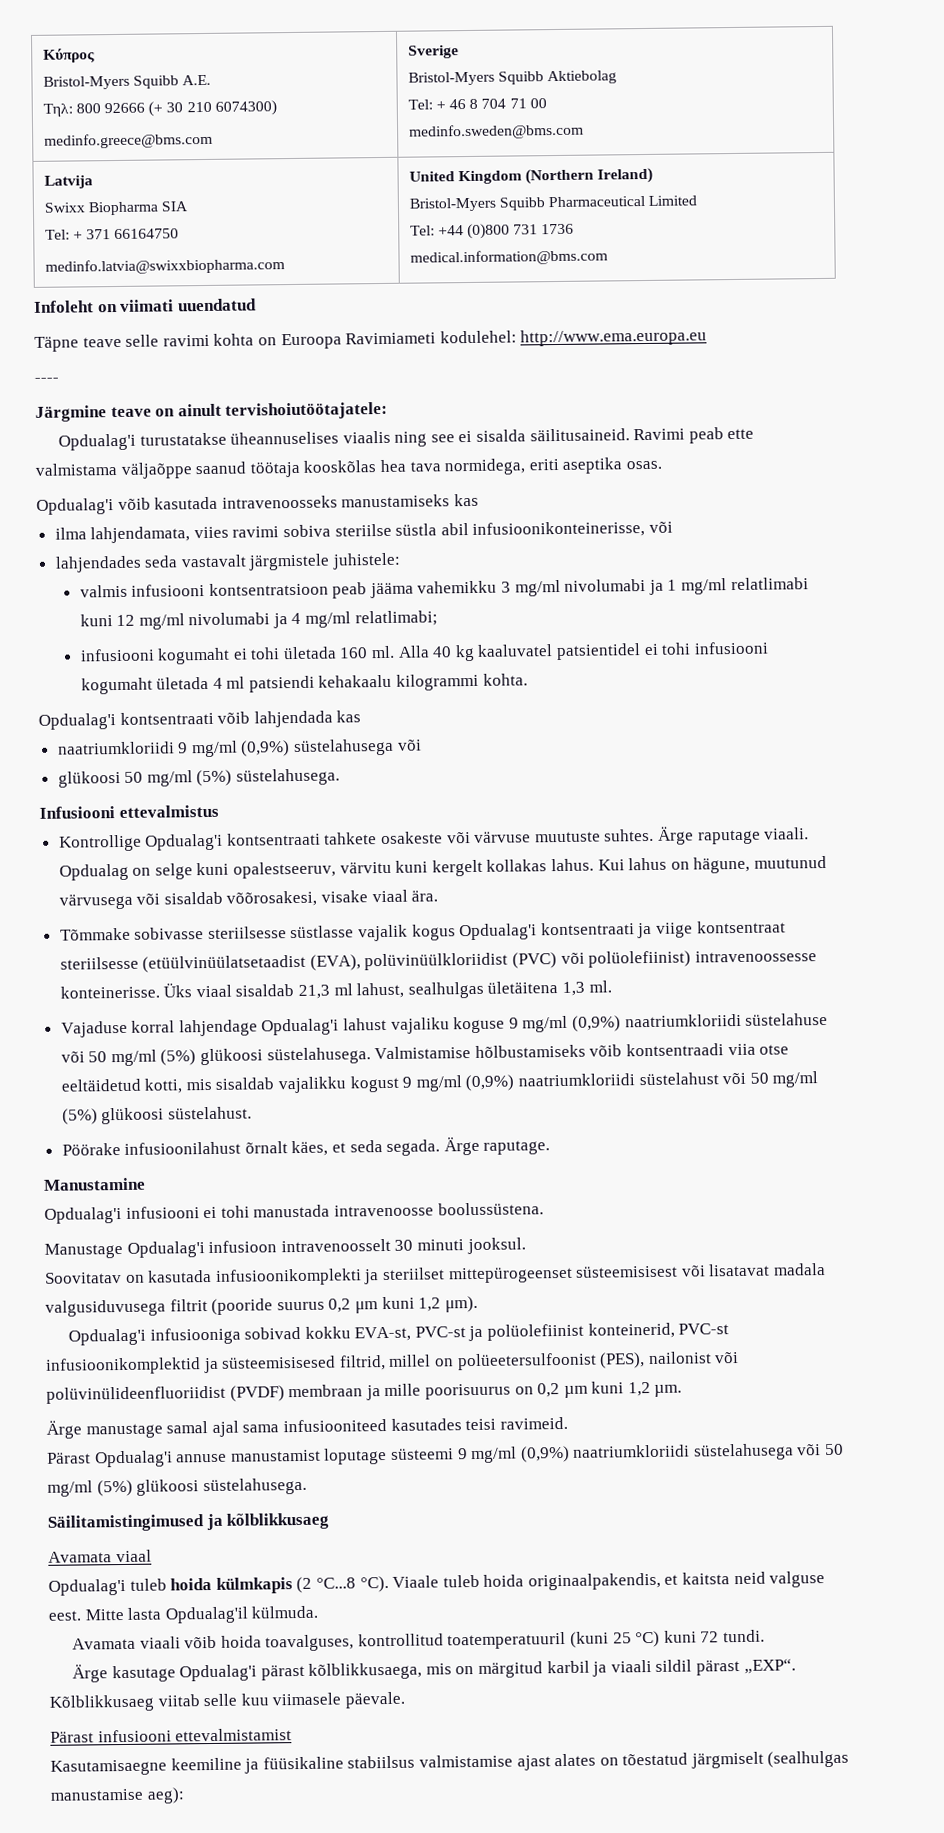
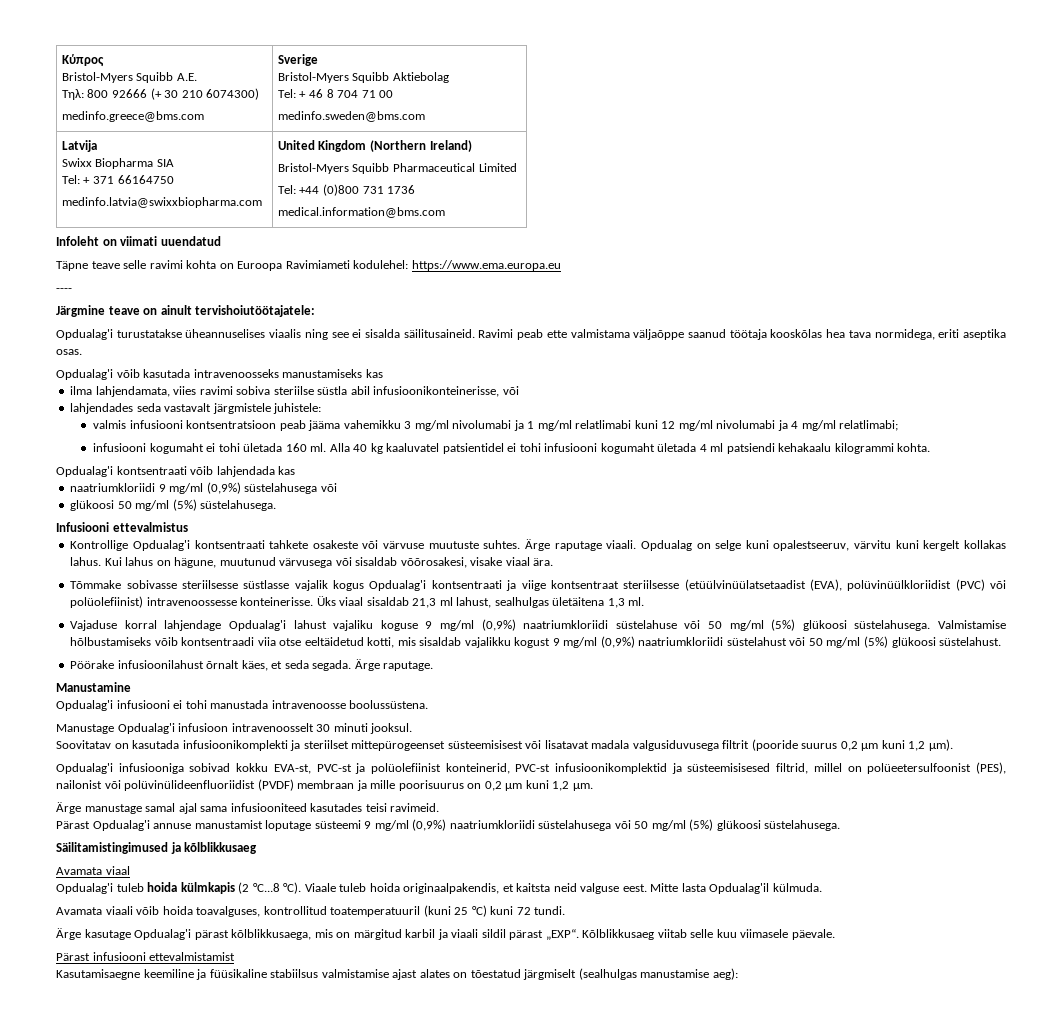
- Täpne teave selle ravimi kohta on Euroopa Ravimiameti kodulehel: http://www.ema.europa.eu
+ Täpne teave selle ravimi kohta on Euroopa Ravimiameti kodulehel: https://www.ema.europa.eu

